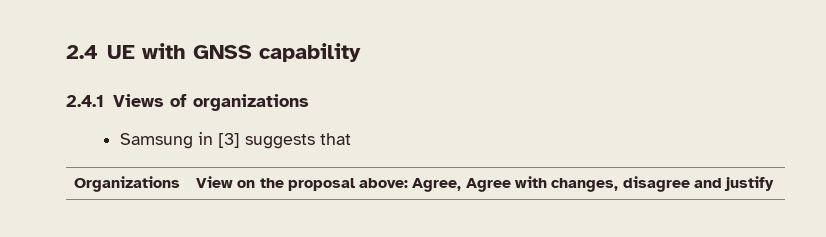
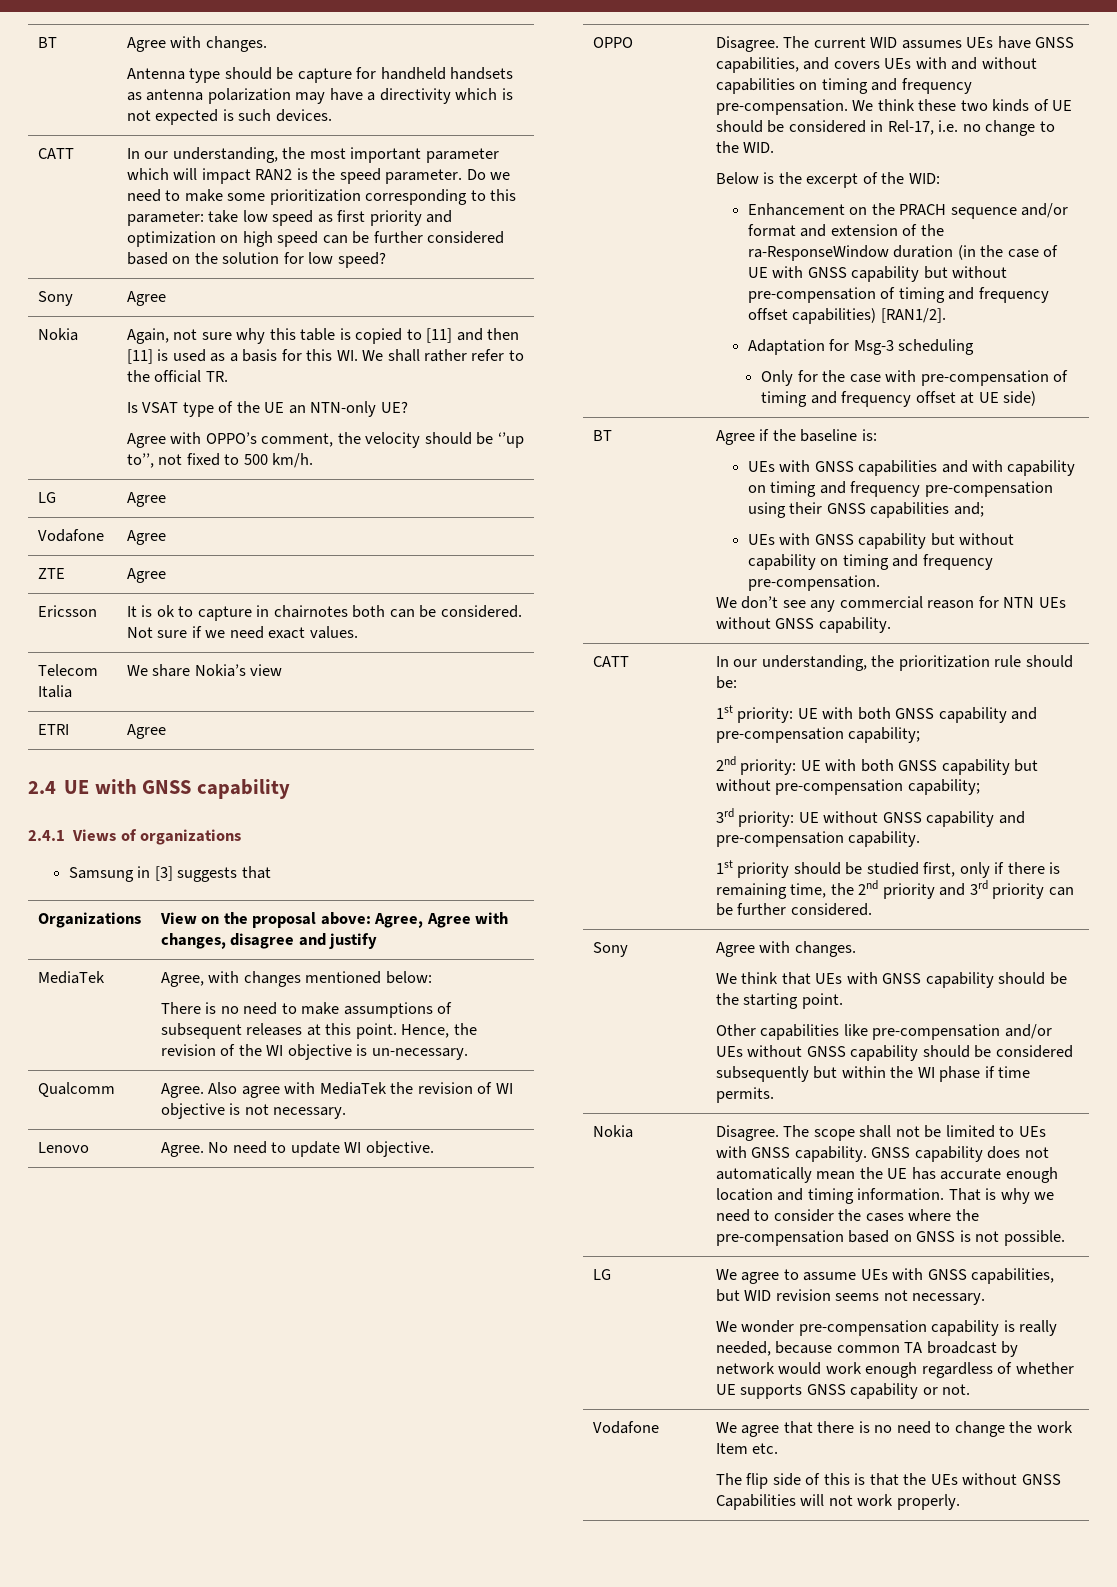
+ BT | Agree with changes.
+ Antenna type should be capture for handheld handsets as antenna polarization may have a directivity which is not expected is such devices.
+ CATT | In our understanding, the most important parameter which will impact RAN2 is the speed parameter. Do we need to make some prioritization corresponding to this parameter: take low speed as first priority and optimization on high speed can be further considered based on the solution for low speed?
+ Sony | Agree
+ Nokia | Again, not sure why this table is copied to [11] and then [11] is used as a basis for this WI. We shall rather refer to the official TR.
+ Is VSAT type of the UE an NTN-only UE?
+ Agree with OPPO’s comment, the velocity should be ‘’up to’’, not fixed to 500 km/h.
+ LG | Agree
+ Vodafone | Agree
+ ZTE | Agree
+ Ericsson | It is ok to capture in chairnotes both can be considered. Not sure if we need exact values.
+ Telecom Italia | We share Nokia’s view
+ ETRI | Agree
+ MediaTek | Agree, with changes mentioned below:
+ There is no need to make assumptions of subsequent releases at this point. Hence, the revision of the WI objective is un-necessary.
+ Qualcomm | Agree. Also agree with MediaTek the revision of WI objective is not necessary.
+ Lenovo | Agree. No need to update WI objective.
+ OPPO | Disagree. The current WID assumes UEs have GNSS capabilities, and covers UEs with and without capabilities on timing and frequency pre-compensation. We think these two kinds of UE should be considered in Rel-17, i.e. no change to the WID.
+ Below is the excerpt of the WID:
+ Enhancement on the PRACH sequence and/or format and extension of the ra-ResponseWindow duration (in the case of UE with GNSS capability but without pre-compensation of timing and frequency offset capabilities) [RAN1/2].
+ Adaptation for Msg-3 scheduling
+ Only for the case with pre-compensation of timing and frequency offset at UE side)
+ BT | Agree if the baseline is:
+ UEs with GNSS capabilities and with capability on timing and frequency pre-compensation using their GNSS capabilities and;
+ UEs with GNSS capability but without capability on timing and frequency pre-compensation.
+ We don’t see any commercial reason for NTN UEs without GNSS capability.
+ CATT | In our understanding, the prioritization rule should be:
+ 1st priority: UE with both GNSS capability and pre-compensation capability;
+ 2nd priority: UE with both GNSS capability but without pre-compensation capability;
+ 3rd priority: UE without GNSS capability and pre-compensation capability.
+ 1st priority should be studied first, only if there is remaining time, the 2nd priority and 3rd priority can be further considered.
+ Sony | Agree with changes.
+ We think that UEs with GNSS capability should be the starting point.
+ Other capabilities like pre-compensation and/or UEs without GNSS capability should be considered subsequently but within the WI phase if time permits.
+ Nokia | Disagree. The scope shall not be limited to UEs with GNSS capability. GNSS capability does not automatically mean the UE has accurate enough location and timing information. That is why we need to consider the cases where the pre-compensation based on GNSS is not possible.
+ LG | We agree to assume UEs with GNSS capabilities, but WID revision seems not necessary.
+ We wonder pre-compensation capability is really needed, because common TA broadcast by network would work enough regardless of whether UE supports GNSS capability or not.
+ Vodafone | We agree that there is no need to change the work Item etc.
+ The flip side of this is that the UEs without GNSS Capabilities will not work properly.

